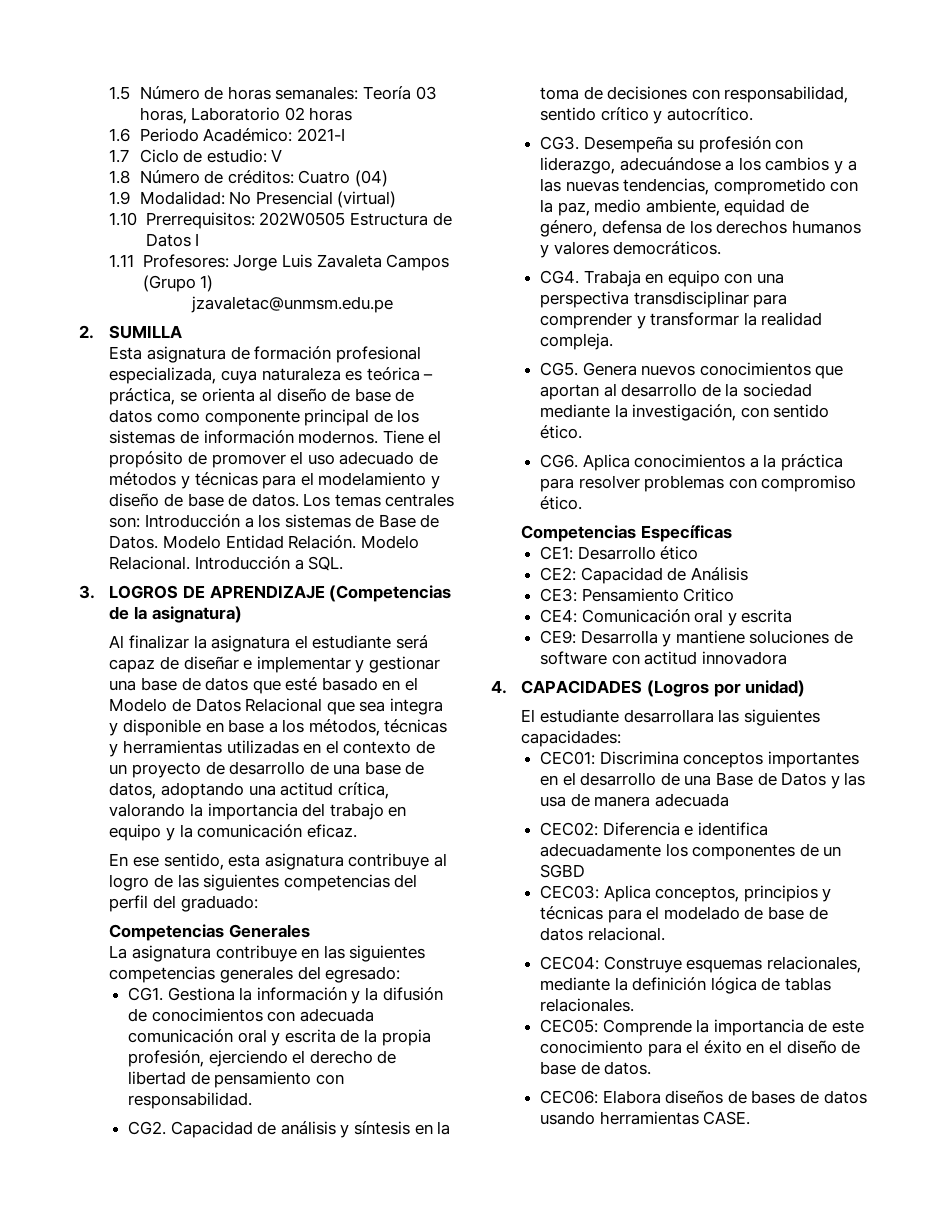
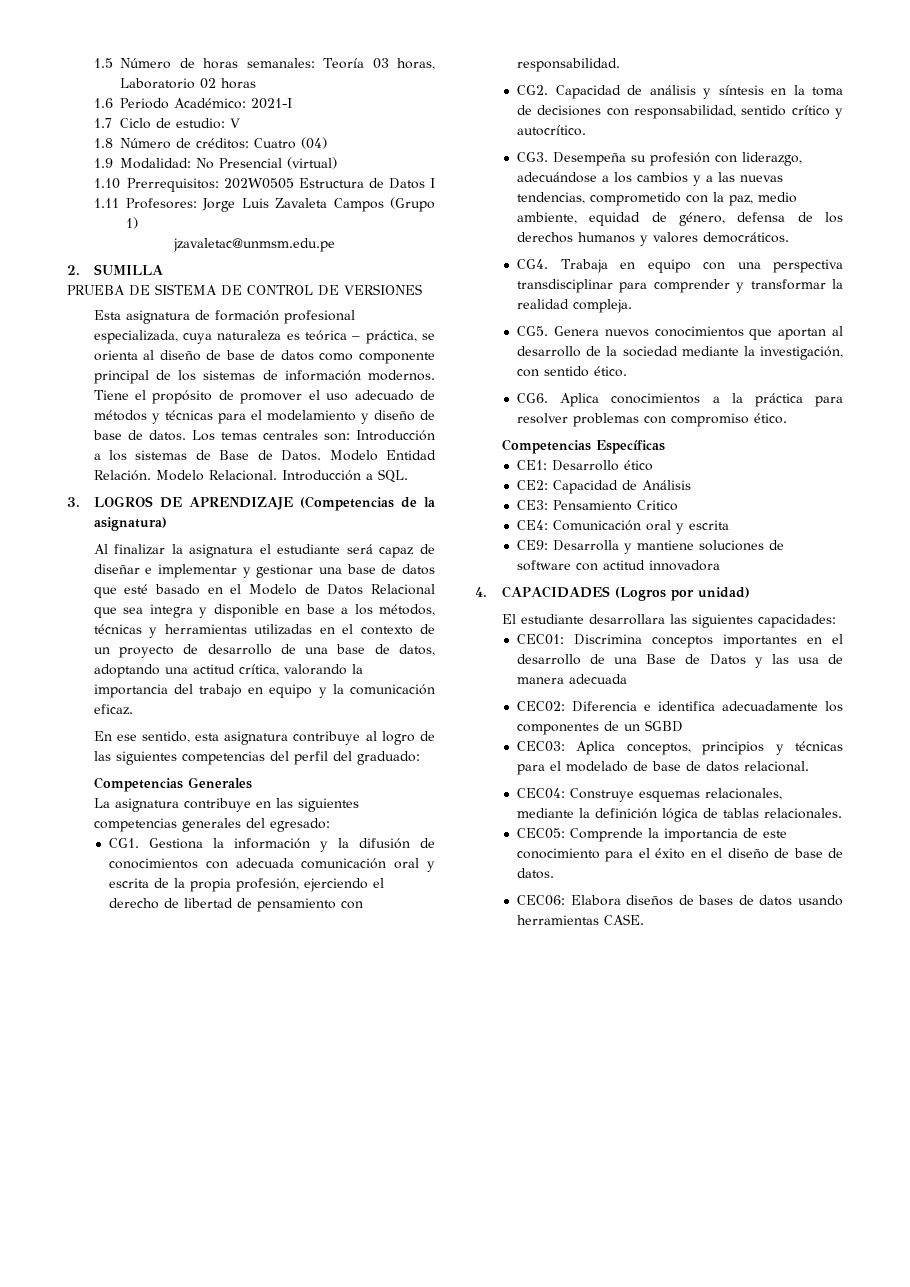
+ PRUEBA DE SISTEMA DE CONTROL DE VERSIONES

